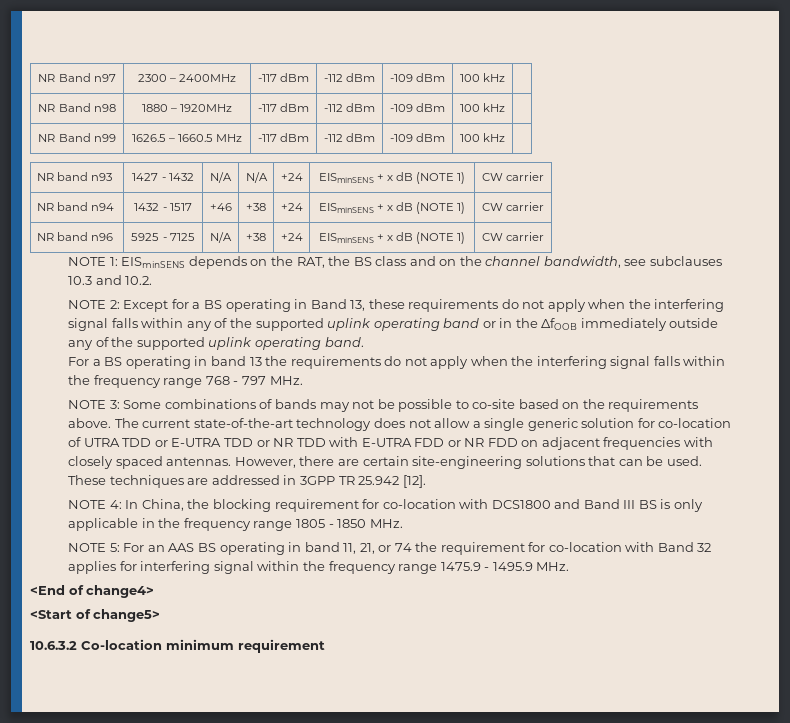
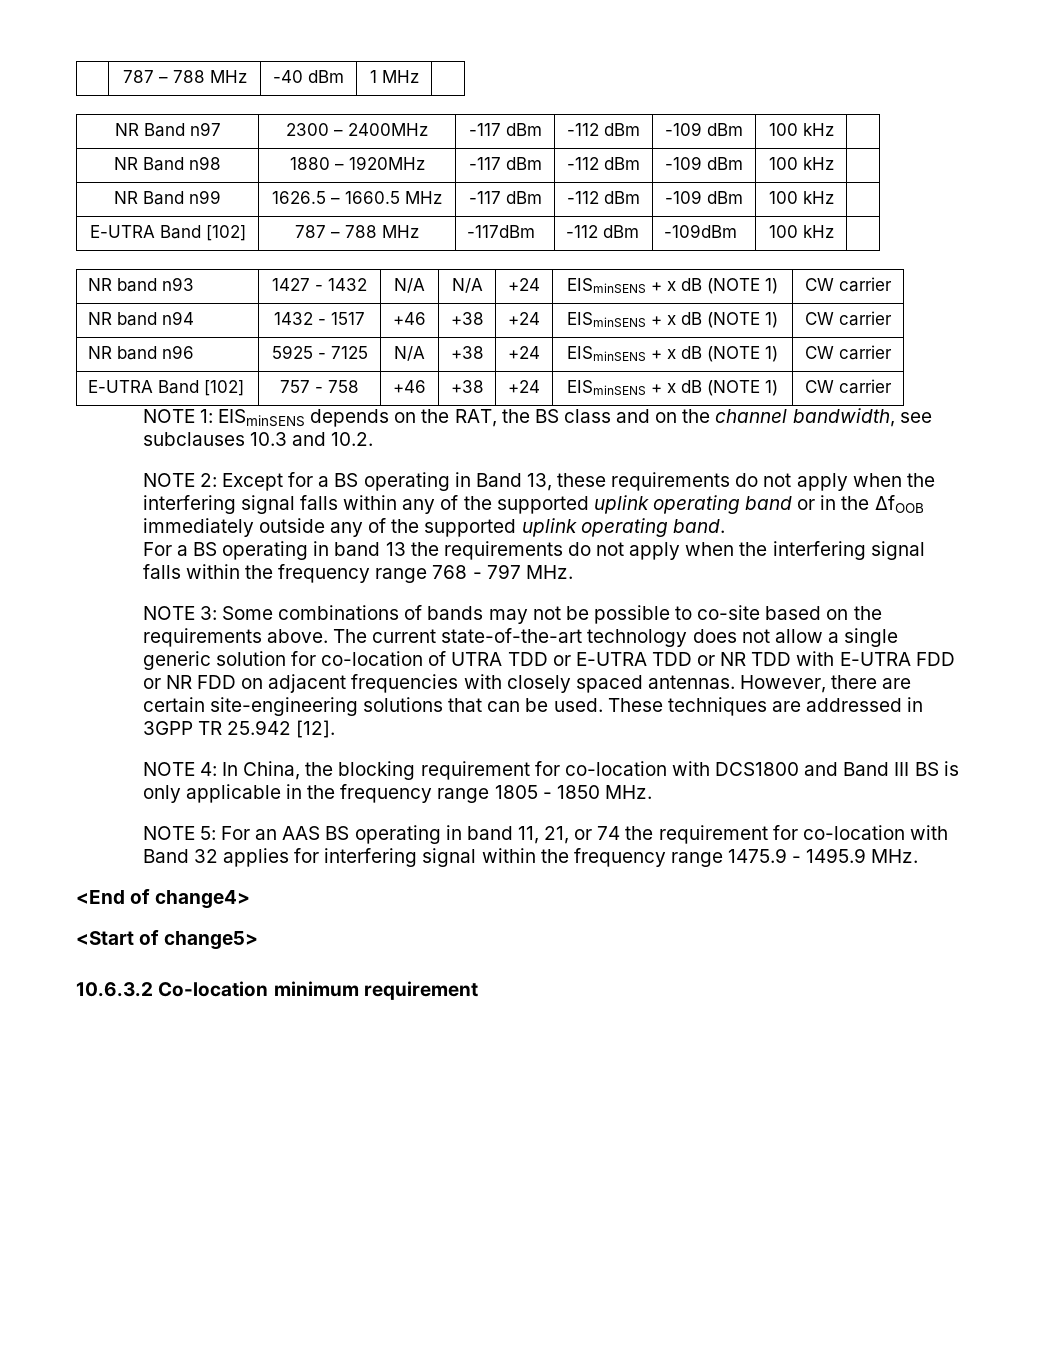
+ | 787 – 788 MHz | -40 dBm | 1 MHz |
+ E-UTRA Band [102] | 787 – 788 MHz | -117dBm | -112 dBm | -109dBm | 100 kHz |
+ E-UTRA Band [102] | 757 - 758 | +46 | +38 | +24 | EISminSENS + x dB (NOTE 1) | CW carrier

